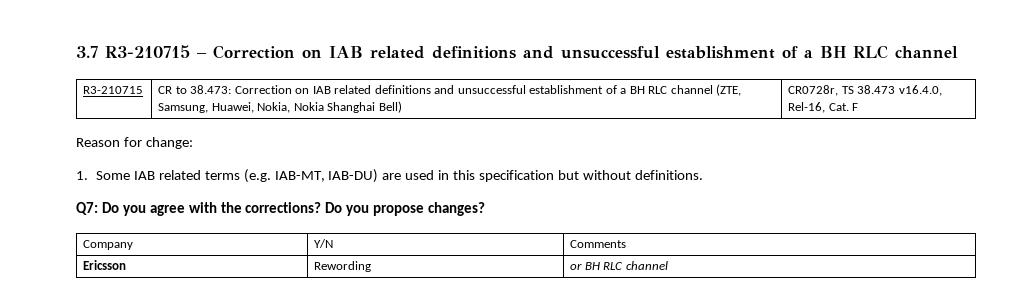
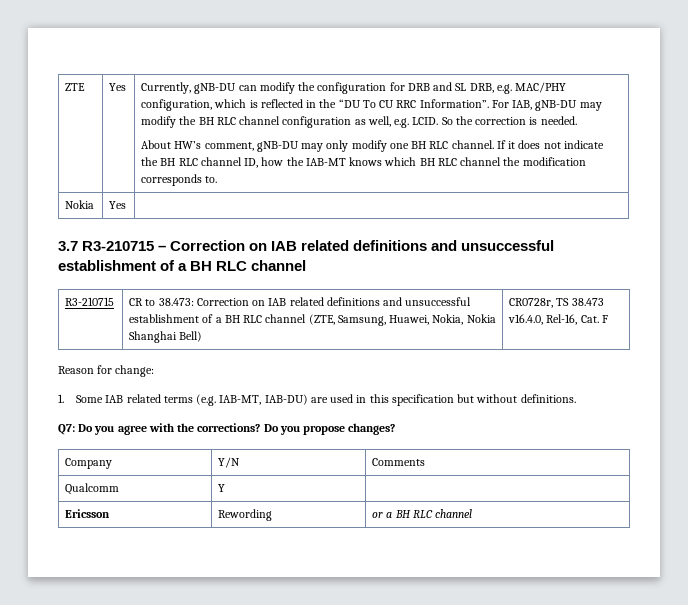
+ ZTE | Yes | Currently, gNB-DU can modify the configuration for DRB and SL DRB, e.g. MAC/PHY configuration, which is reflected in the “DU To CU RRC Information”. For IAB, gNB-DU may modify the BH RLC channel configuration as well, e.g. LCID. So the correction is needed.
+ About HW’s comment, gNB-DU may only modify one BH RLC channel. If it does not indicate the BH RLC channel ID, how the IAB-MT knows which BH RLC channel the modification corresponds to.
+ Nokia | Yes |
+ Qualcomm | Y |
- Ericsson | Rewording | or BH RLC channel
+ Ericsson | Rewording | or a BH RLC channel

